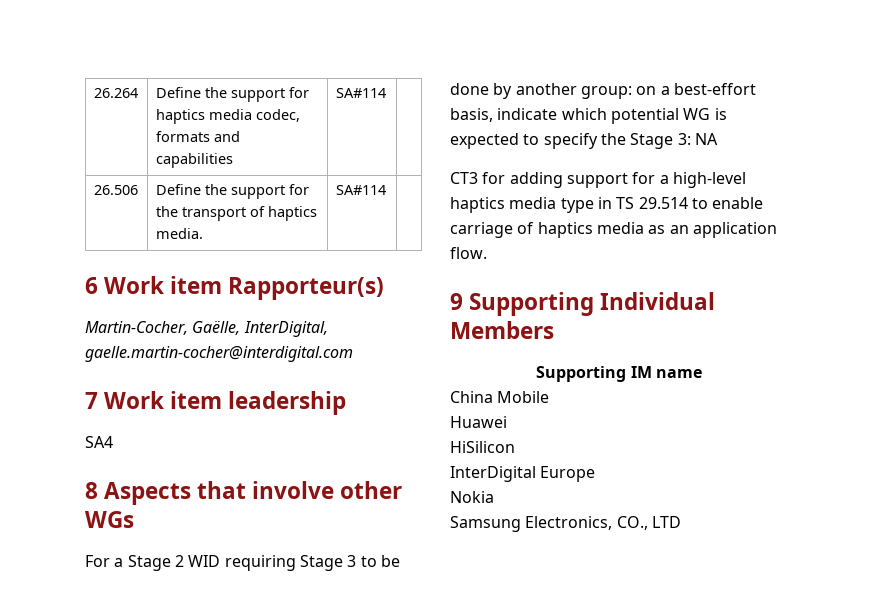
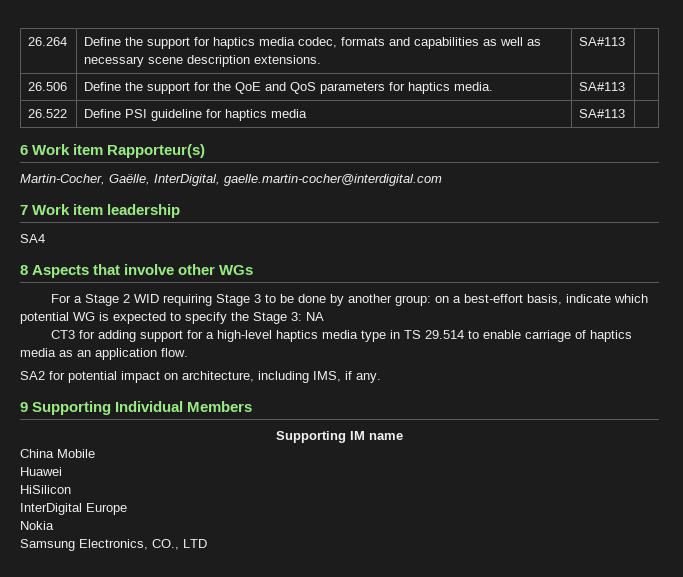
- 26.264 | Define the support for haptics media codec, formats and capabilities | SA#114 |
+ 26.264 | Define the support for haptics media codec, formats and capabilities as well as necessary scene description extensions. | SA#113 |
- 26.506 | Define the support for the transport of haptics media. | SA#114 |
+ 26.506 | Define the support for the QoE and QoS parameters for haptics media. | SA#113 |
+ 26.522 | Define PSI guideline for haptics media | SA#113 |
+ SA2 for potential impact on architecture, including IMS, if any.

